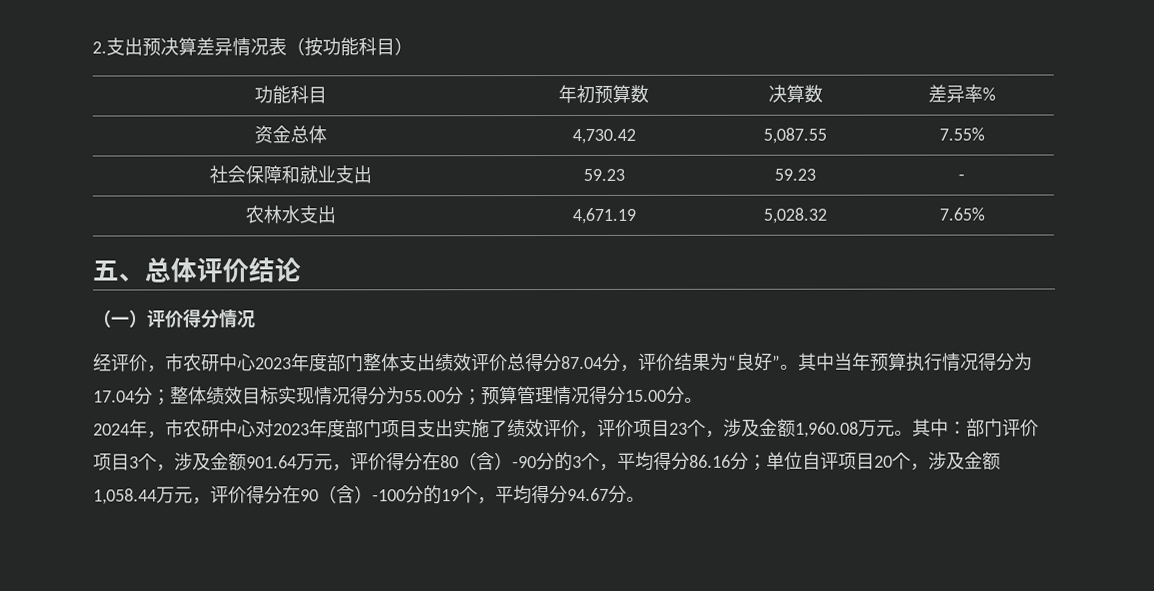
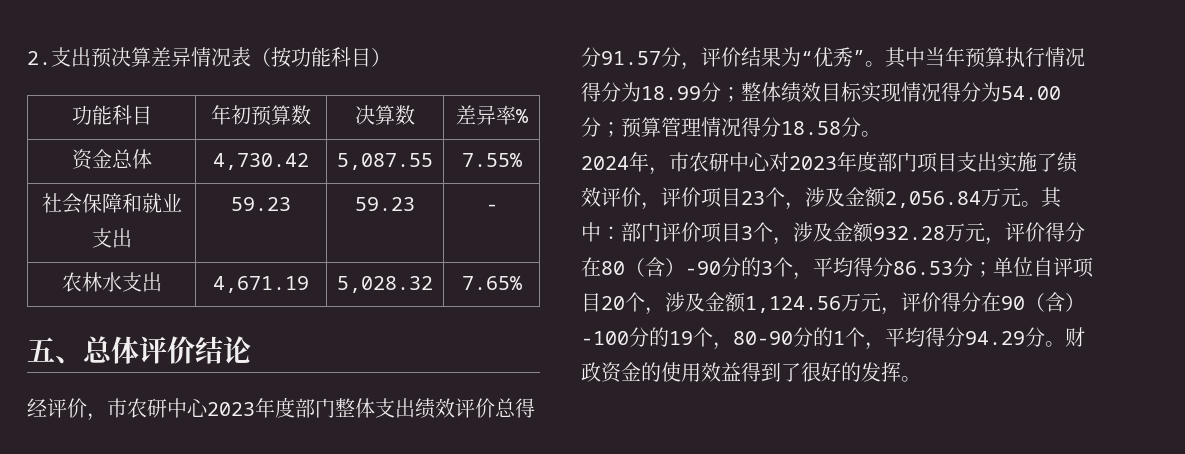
- （一）评价得分情况
- 经评价，市农研中心2023年度部门整体支出绩效评价总得分87.04分，评价结果为“良好”。
+ 经评价，市农研中心2023年度部门整体支出绩效评价总得分91.57分，评价结果为“优秀”。
- 其中当年预算执行情况得分为17.04分；整体绩效目标实现情况得分为55.00分；预算管理情况得分15.00分。
+ 其中当年预算执行情况得分为18.99分；整体绩效目标实现情况得分为54.00分；预算管理情况得分18.58分。
- 2024年，市农研中心对2023年度部门项目支出实施了绩效评价，评价项目23个，涉及金额1,960.08万元。
+ 2024年，市农研中心对2023年度部门项目支出实施了绩效评价，评价项目23个，涉及金额2,056.84万元。
- 其中：部门评价项目3个，涉及金额901.64万元，评价得分在80（含）-90分的3个，平均得分86.16分；单位自评项目20个，涉及金额1,058.44万元，评价得分在90（含）-100分的19个，平均得分94.67分。
+ 其中：部门评价项目3个，涉及金额932.28万元，评价得分在80（含）-90分的3个，平均得分86.53分；单位自评项目20个，涉及金额1,124.56万元，评价得分在90（含）-100分的19个，80-90分的1个，平均得分94.29分。财政资金的使用效益得到了很好的发挥。

